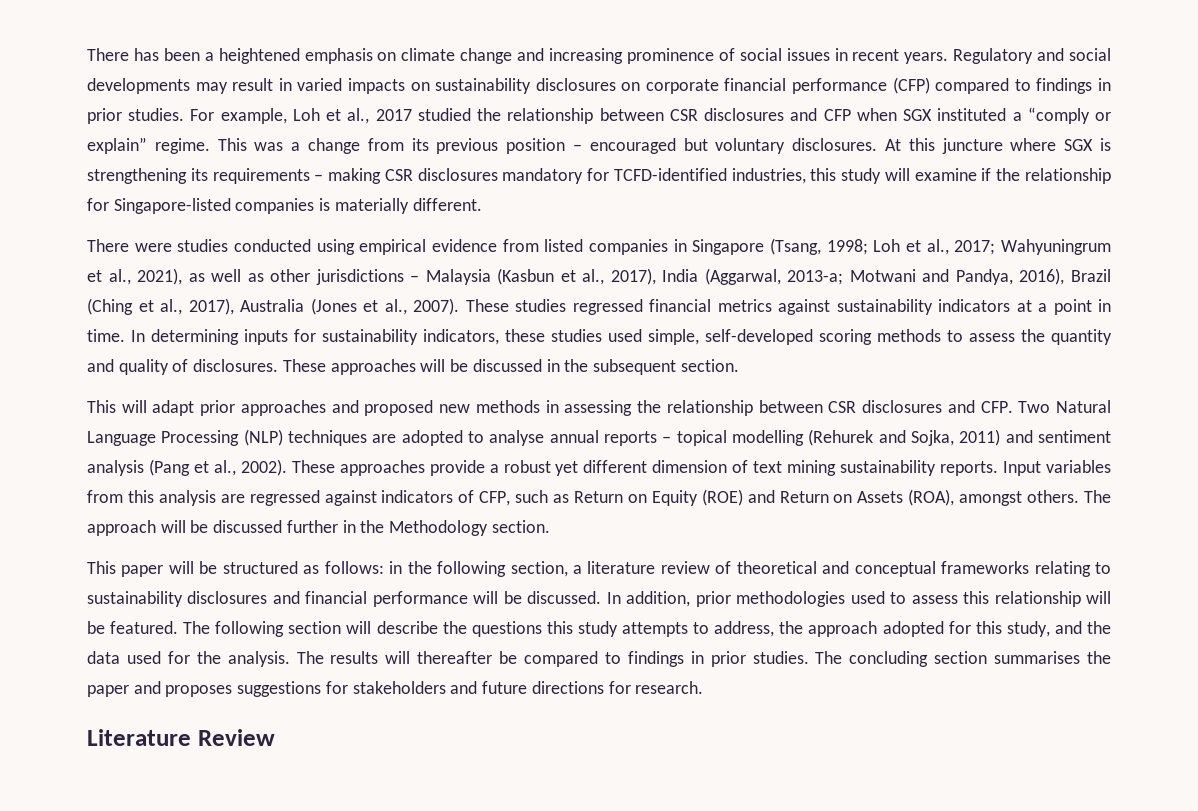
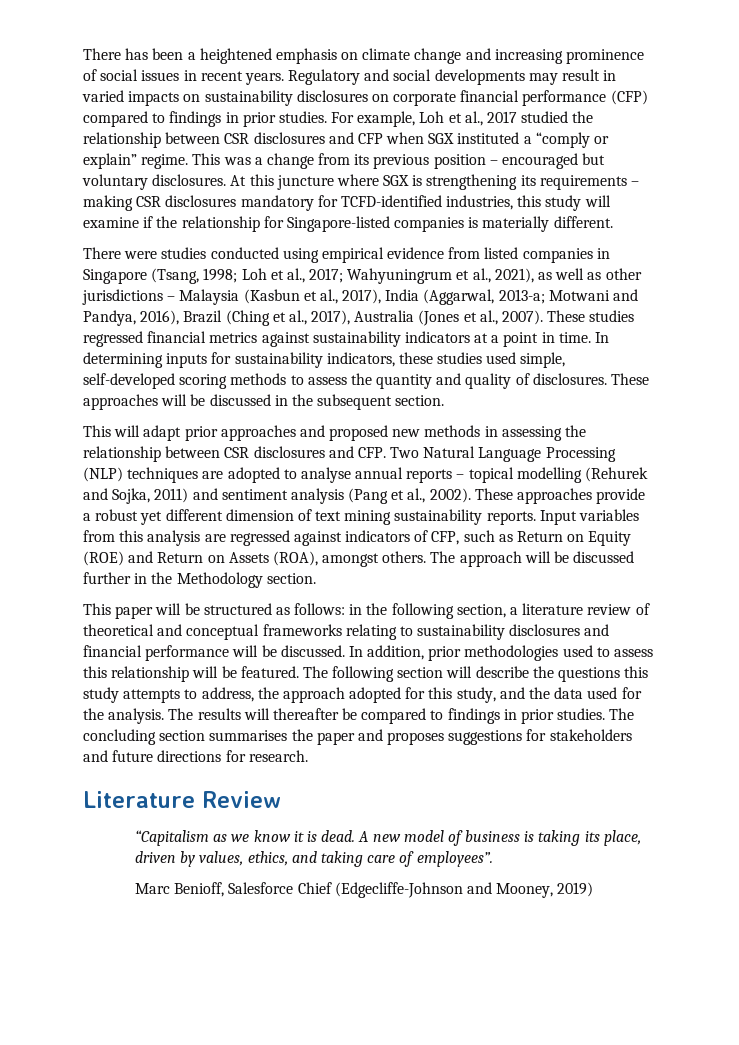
+ “Capitalism as we know it is dead. A new model of business is taking its place, driven by values, ethics, and taking care of employees”.
+ Marc Benioff, Salesforce Chief (Edgecliffe-Johnson and Mooney, 2019)

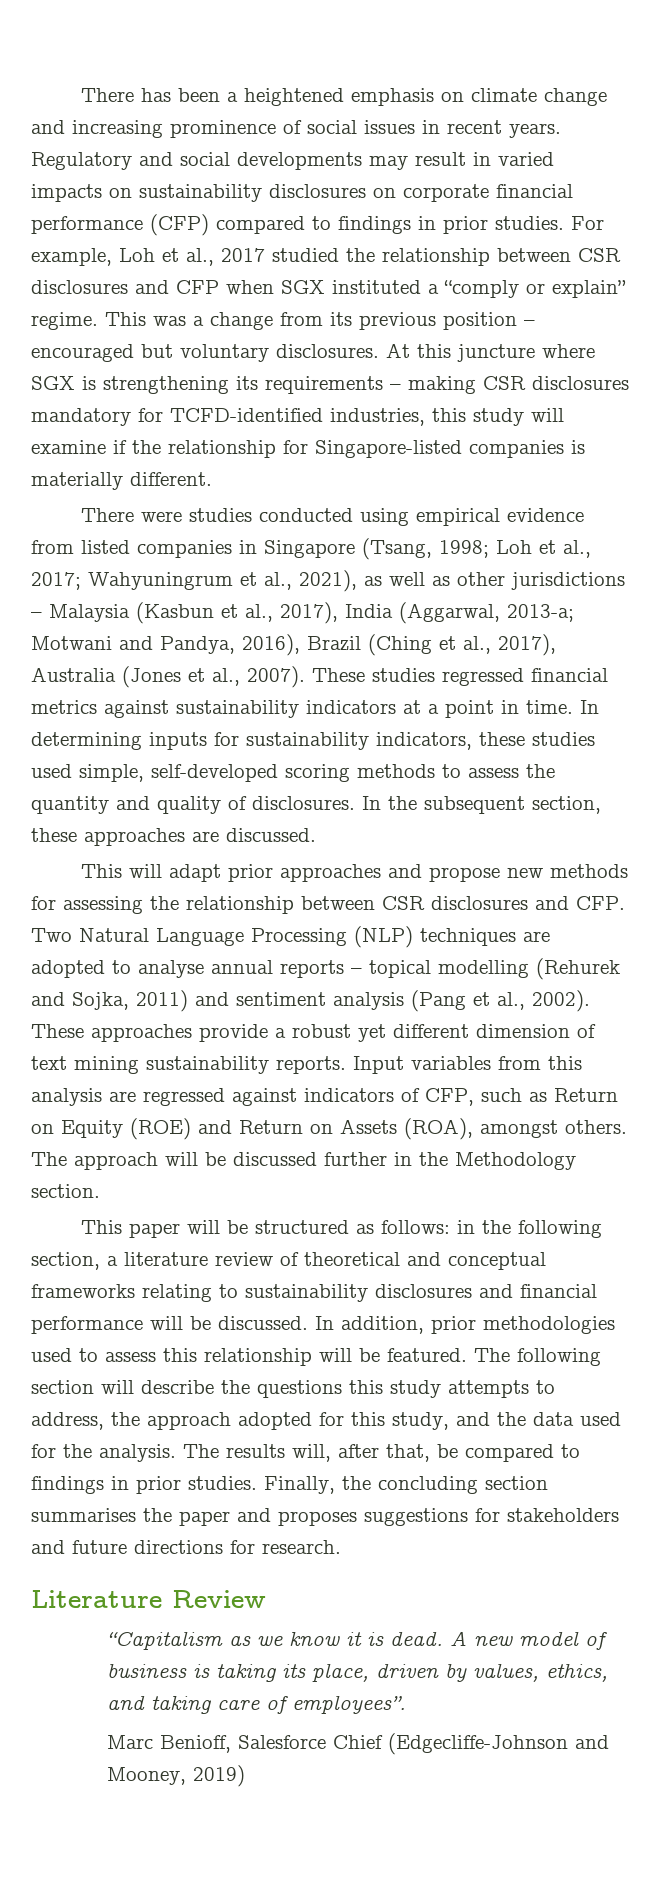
- These approaches will be discussed in the subsequent section.
+ In the subsequent section, these approaches are discussed.
- This will adapt prior approaches and proposed new methods in assessing the relationship between CSR disclosures and CFP. Two Natural Language Processing (NLP) techniques are adopted to analyse annual reports – topical modelling (Rehurek and Sojka, 2011) and sentiment analysis (Pang et al., 2002).
+ This will adapt prior approaches and propose new methods for assessing the relationship between CSR disclosures and CFP. Two Natural Language Processing (NLP) techniques are adopted to analyse annual reports – topical modelling (Rehurek and Sojka, 2011) and sentiment analysis (Pang et al., 2002).
- The results will thereafter be compared to findings in prior studies.
+ The results will, after that, be compared to findings in prior studies.
- The concluding section summarises the paper and proposes suggestions for stakeholders and future directions for research.
+ Finally, the concluding section summarises the paper and proposes suggestions for stakeholders and future directions for research.

